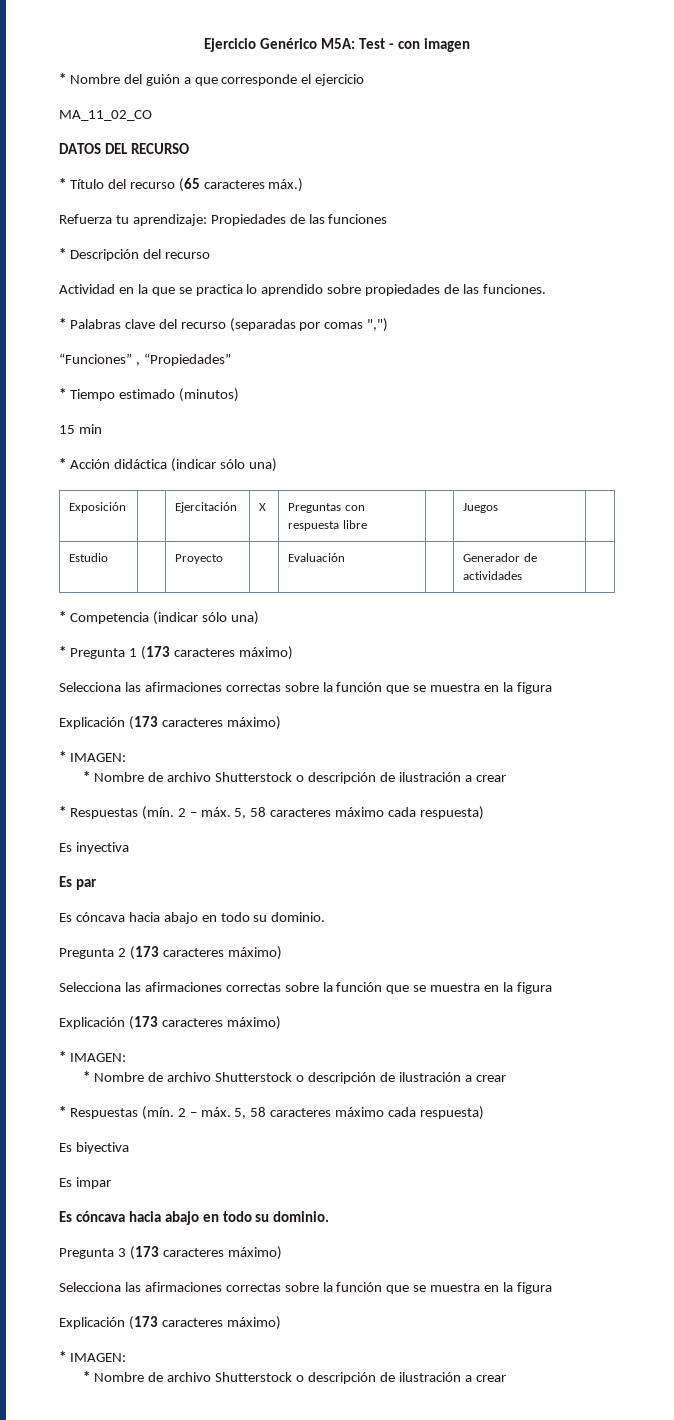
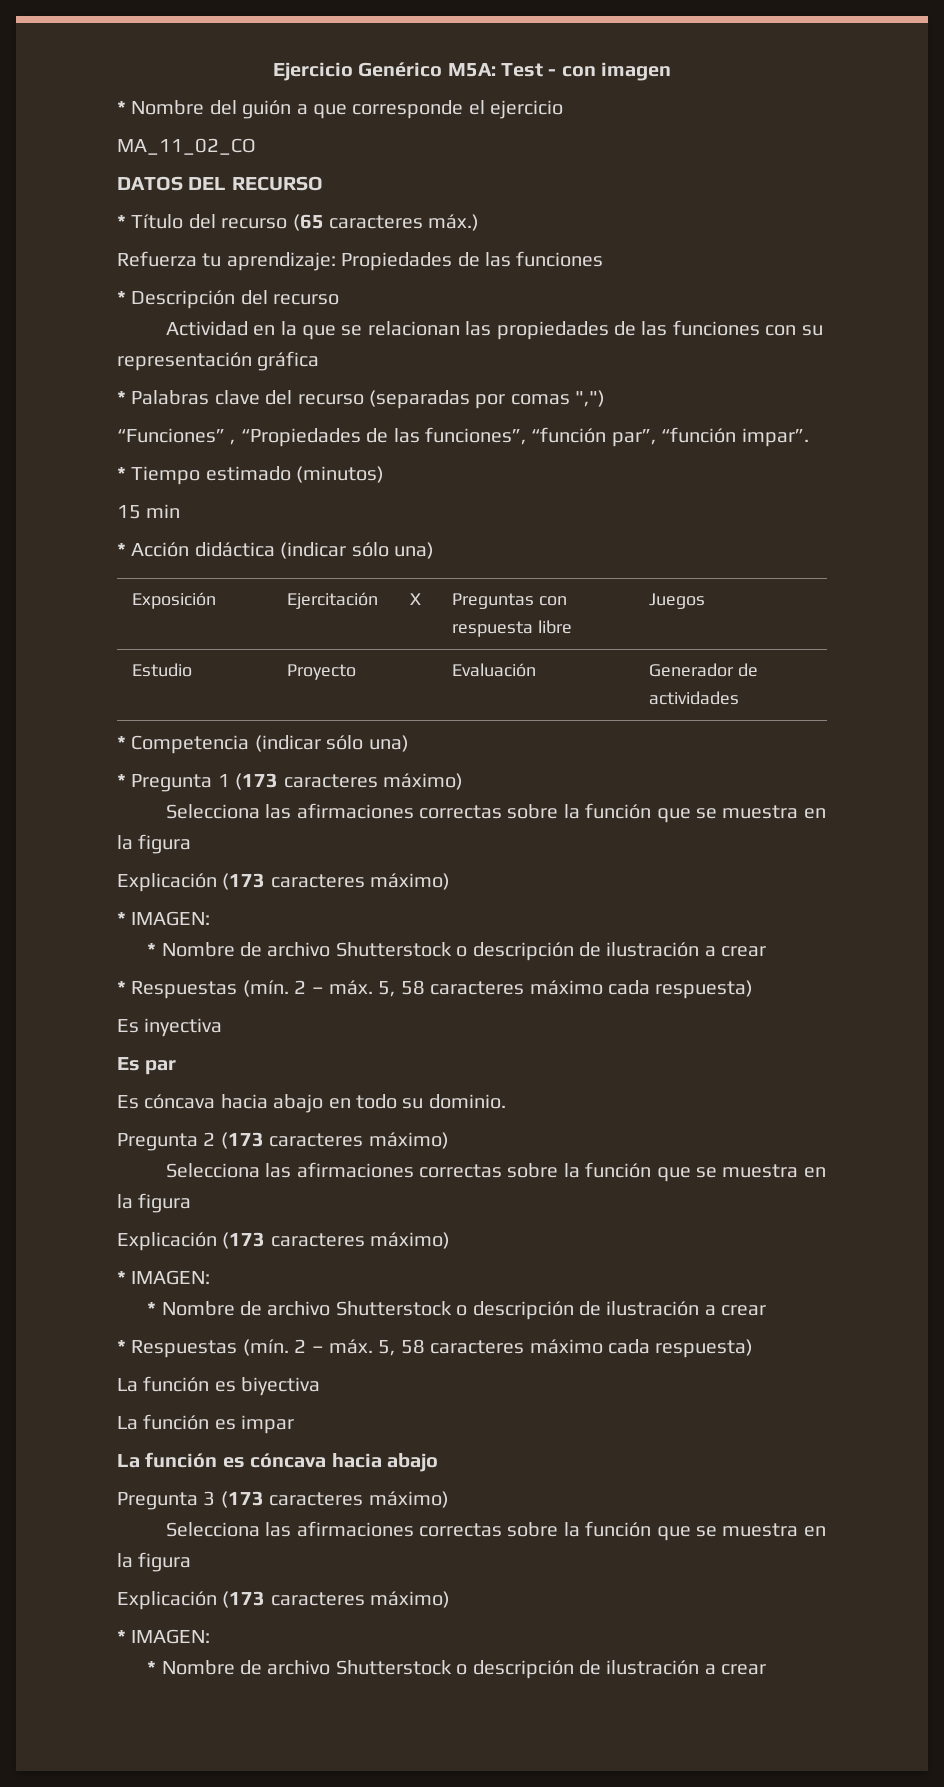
- Actividad en la que se practica lo aprendido sobre propiedades de las funciones.
+ Actividad en la que se relacionan las propiedades de las funciones con su representación gráfica
- “Funciones” , “Propiedades”
+ “Funciones” , “Propiedades de las funciones”, “función par”, “función impar”.
- Es biyectiva
- Es impar
- Es cóncava hacia abajo en todo su dominio.
+ La función es biyectiva
+ La función es impar
+ La función es cóncava hacia abajo

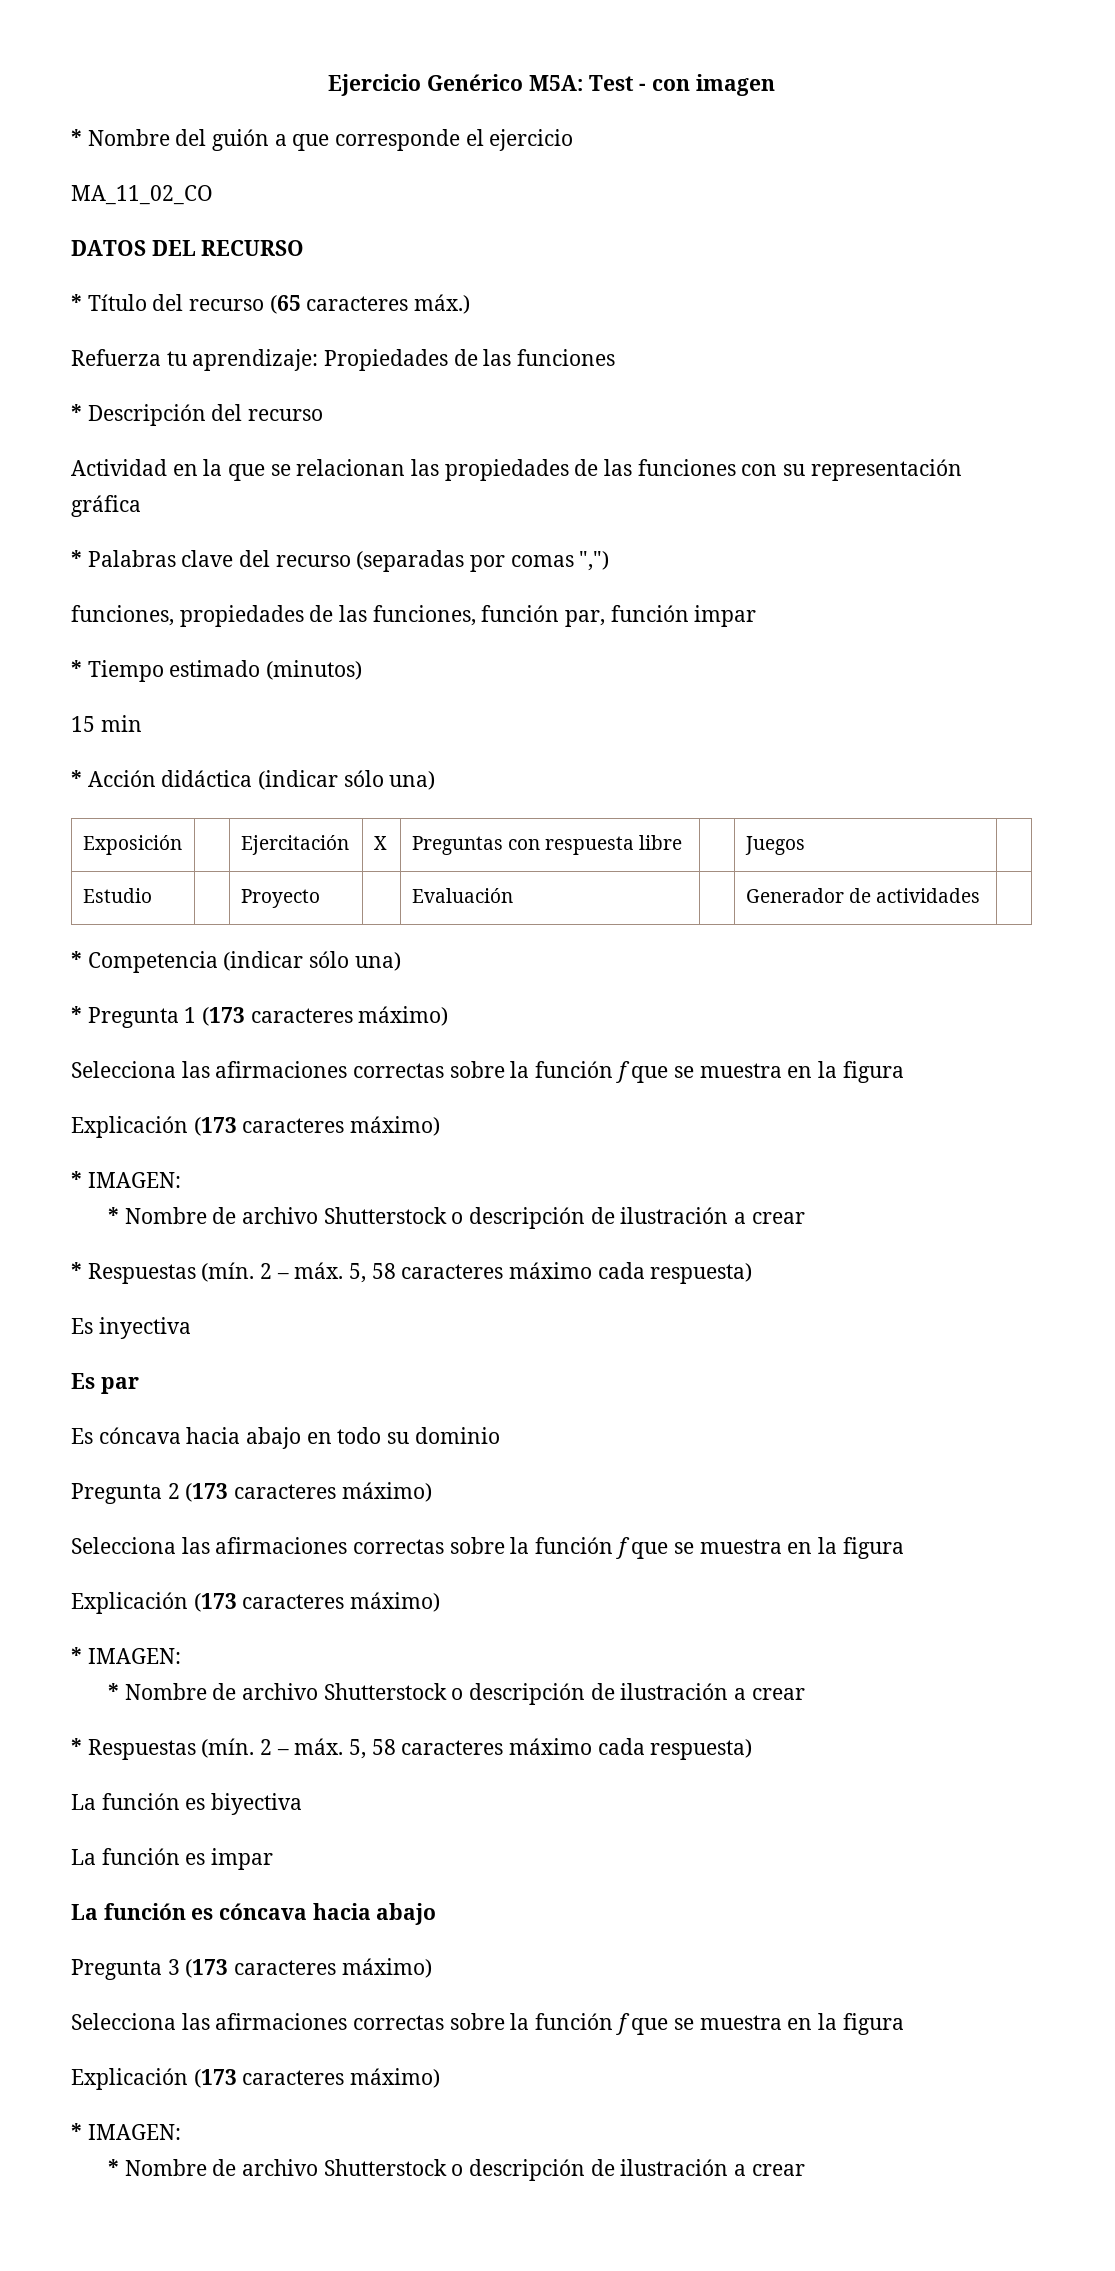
- “Funciones” , “Propiedades de las funciones”, “función par”, “función impar”.
+ funciones, propiedades de las funciones, función par, función impar
  * Pregunta 1 (173 caracteres máximo)
- Selecciona las afirmaciones correctas sobre la función que se muestra en la figura
+ Selecciona las afirmaciones correctas sobre la función f que se muestra en la figura
- Es cóncava hacia abajo en todo su dominio.
+ Es cóncava hacia abajo en todo su dominio
  Pregunta 2 (173 caracteres máximo)
- Selecciona las afirmaciones correctas sobre la función que se muestra en la figura
+ Selecciona las afirmaciones correctas sobre la función f que se muestra en la figura
  Pregunta 3 (173 caracteres máximo)
- Selecciona las afirmaciones correctas sobre la función que se muestra en la figura
+ Selecciona las afirmaciones correctas sobre la función f que se muestra en la figura

